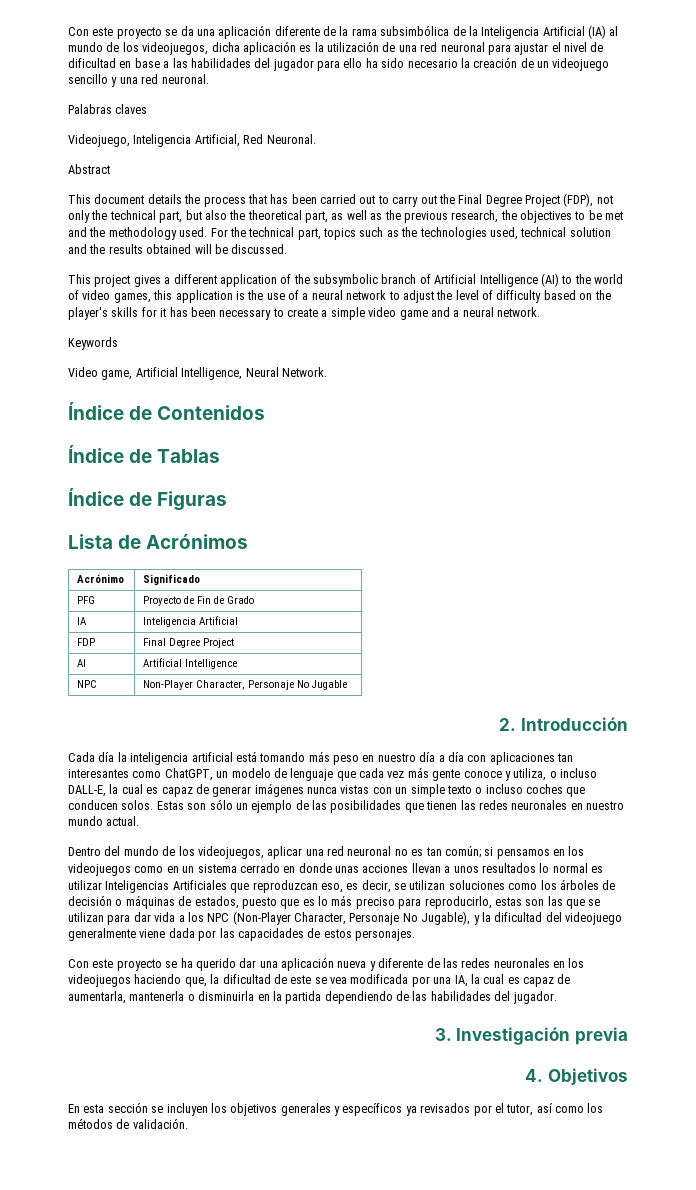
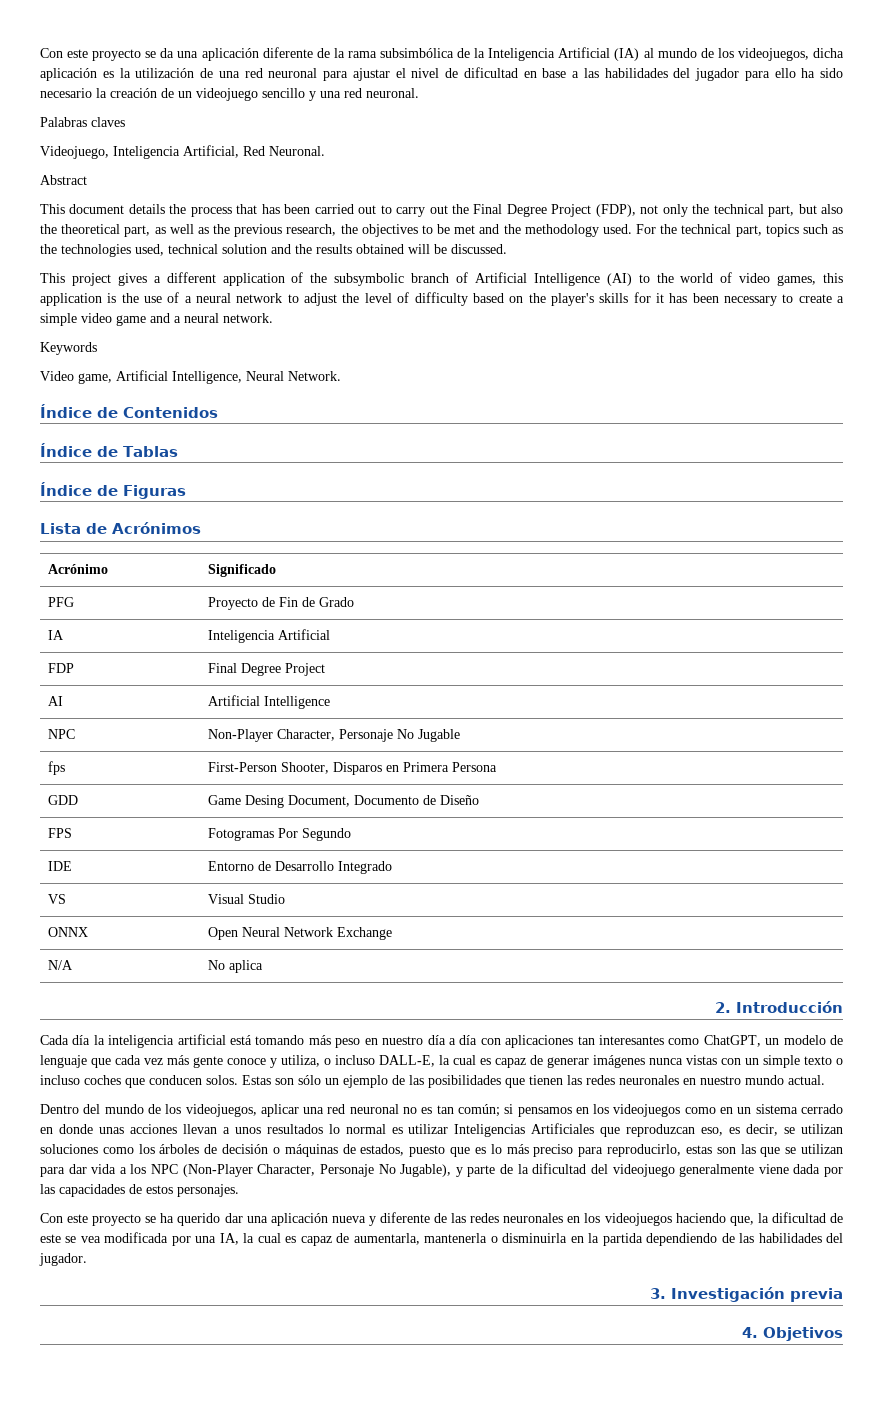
+ fps | First-Person Shooter, Disparos en Primera Persona
+ GDD | Game Desing Document, Documento de Diseño
+ FPS | Fotogramas Por Segundo
+ IDE | Entorno de Desarrollo Integrado
+ VS | Visual Studio
+ ONNX | Open Neural Network Exchange
+ N/A | No aplica
- si pensamos en los videojuegos como en un sistema cerrado en donde unas acciones llevan a unos resultados lo normal es utilizar Inteligencias Artificiales que reproduzcan eso, es decir, se utilizan soluciones como los árboles de decisión o máquinas de estados, puesto que es lo más preciso para reproducirlo, estas son las que se utilizan para dar vida a los NPC (Non-Player Character, Personaje No Jugable), y la dificultad del videojuego generalmente viene dada por las capacidades de estos personajes.
+ si pensamos en los videojuegos como en un sistema cerrado en donde unas acciones llevan a unos resultados lo normal es utilizar Inteligencias Artificiales que reproduzcan eso, es decir, se utilizan soluciones como los árboles de decisión o máquinas de estados, puesto que es lo más preciso para reproducirlo, estas son las que se utilizan para dar vida a los NPC (Non-Player Character, Personaje No Jugable), y parte de la dificultad del videojuego generalmente viene dada por las capacidades de estos personajes.
- En esta sección se incluyen los objetivos generales y específicos ya revisados por el tutor, así como los métodos de validación.

